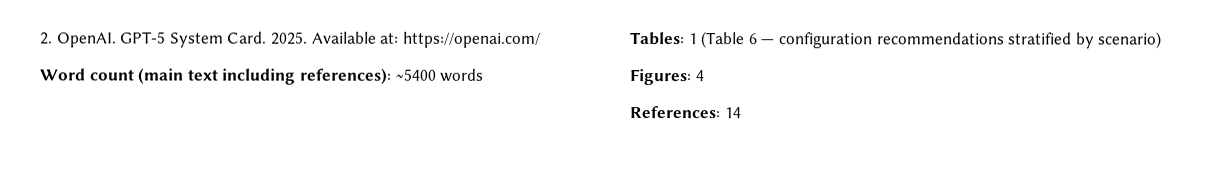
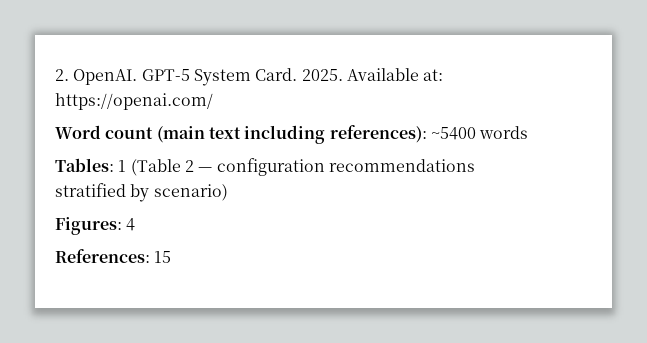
- Tables: 1 (Table 6 — configuration recommendations stratified by scenario)
+ Tables: 1 (Table 2 — configuration recommendations stratified by scenario)
- References: 14
+ References: 15

